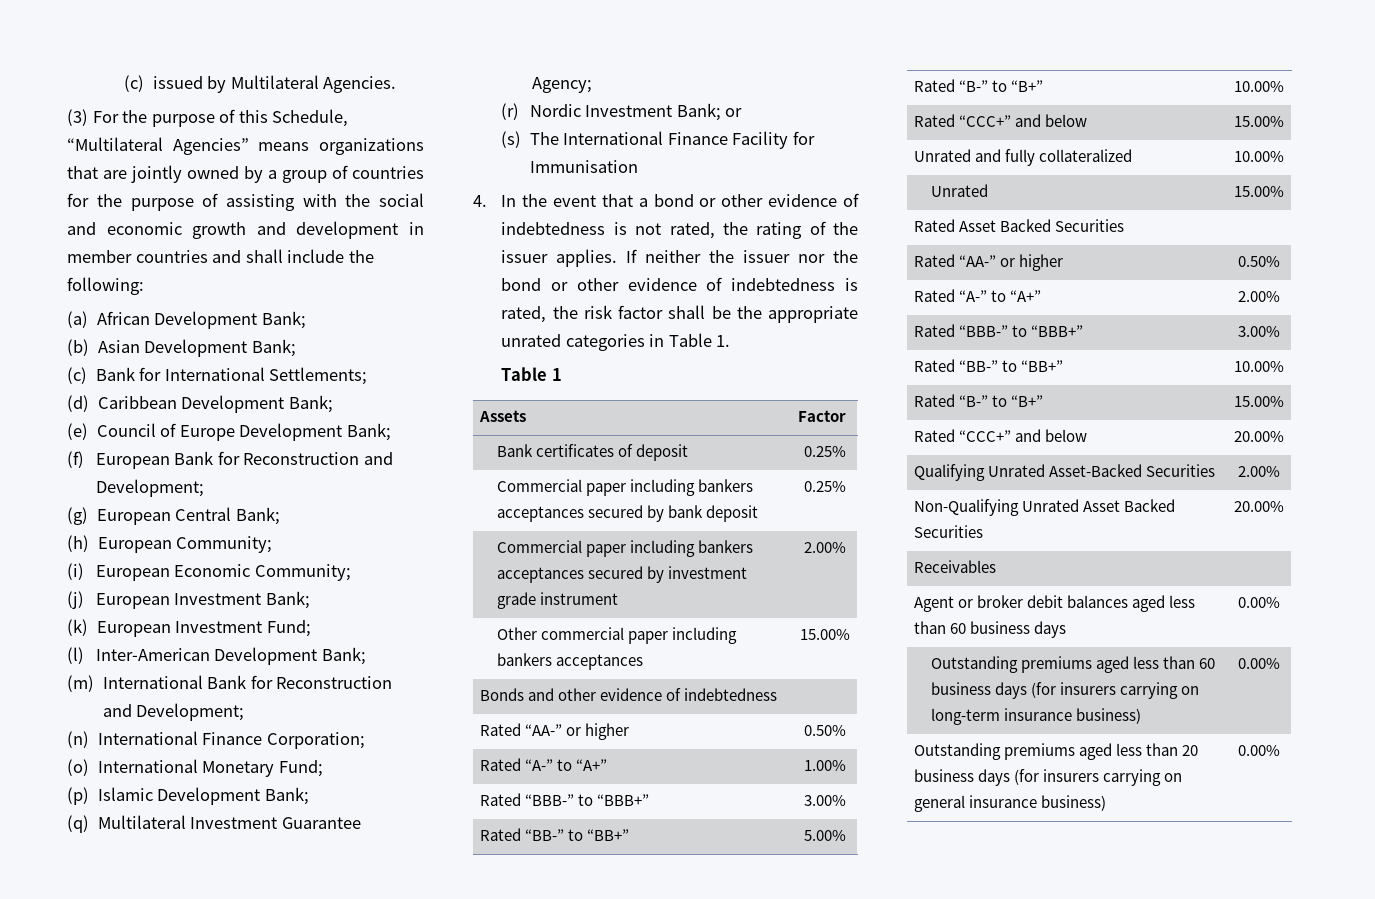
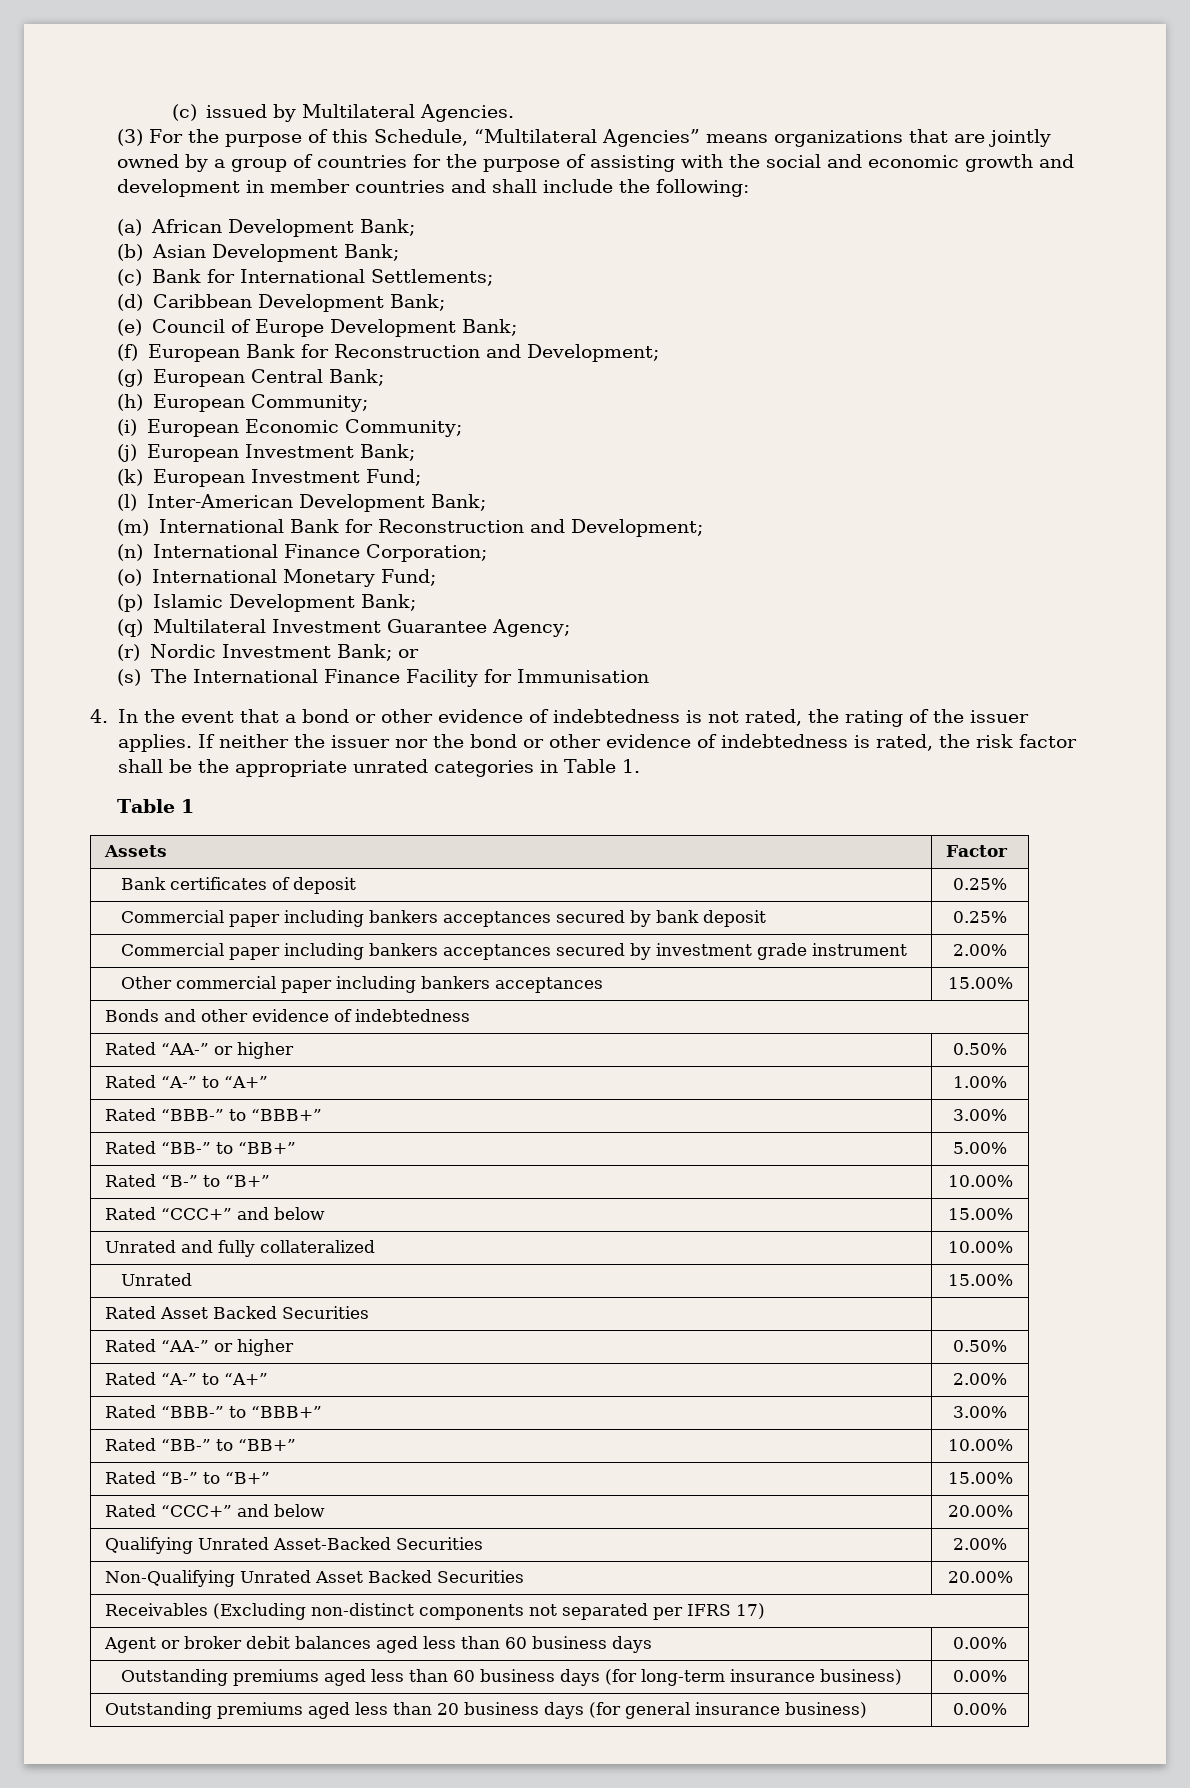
- Receivables
+ Receivables (Excluding non-distinct components not separated per IFRS 17)
- Outstanding premiums aged less than 60 business days (for insurers carrying on long-term insurance business) | 0.00%
+ Outstanding premiums aged less than 60 business days (for long-term insurance business) | 0.00%
- Outstanding premiums aged less than 20 business days (for insurers carrying on general insurance business) | 0.00%
+ Outstanding premiums aged less than 20 business days (for general insurance business) | 0.00%

